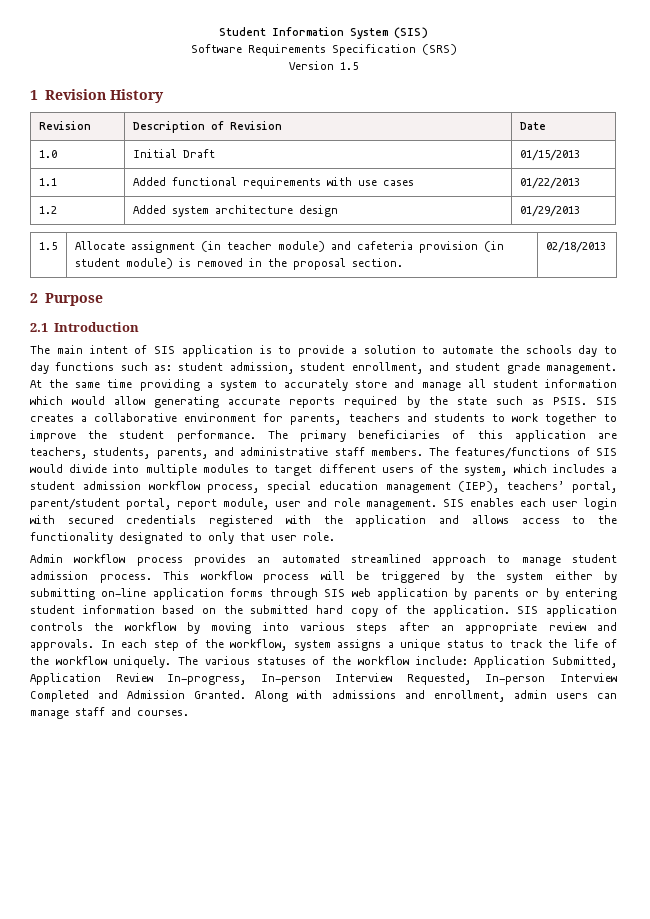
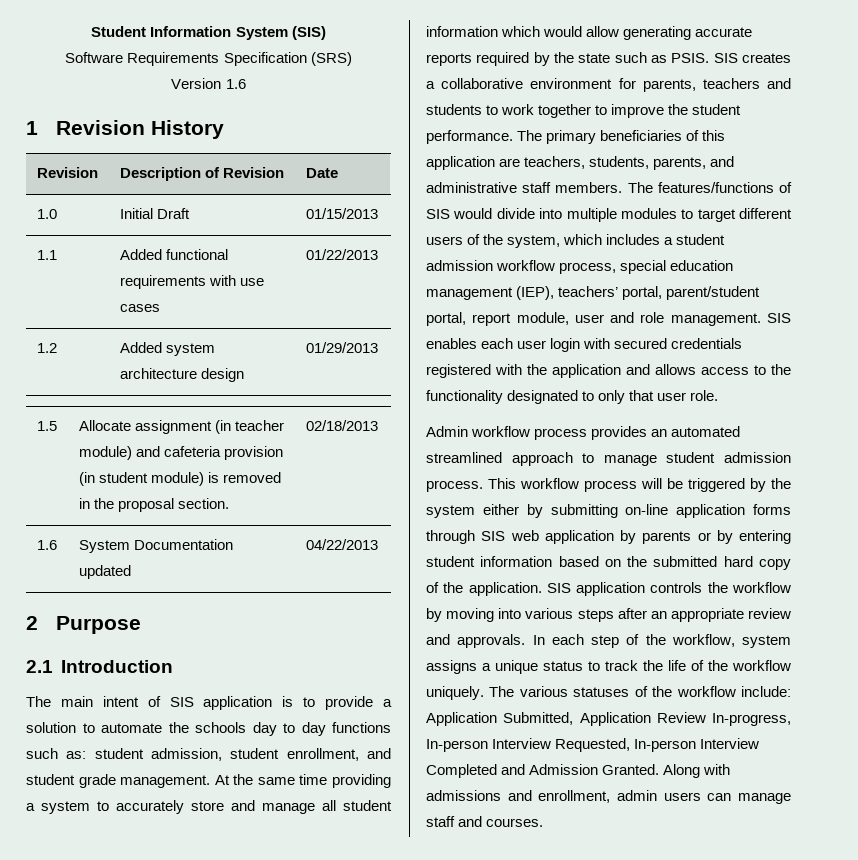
- Version 1.5
+ Version 1.6
+ 1.6 | System Documentation updated | 04/22/2013

